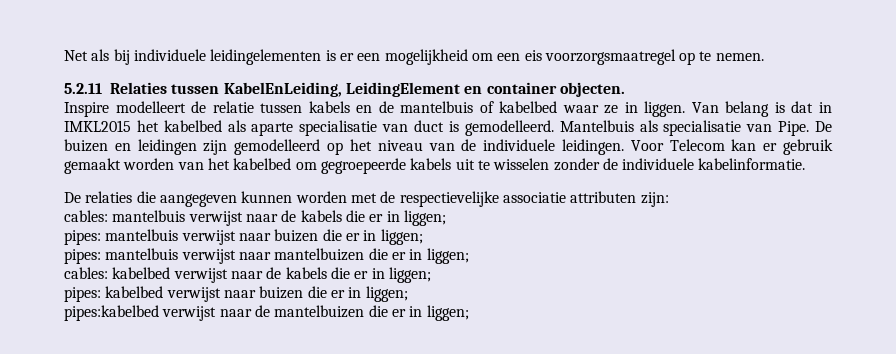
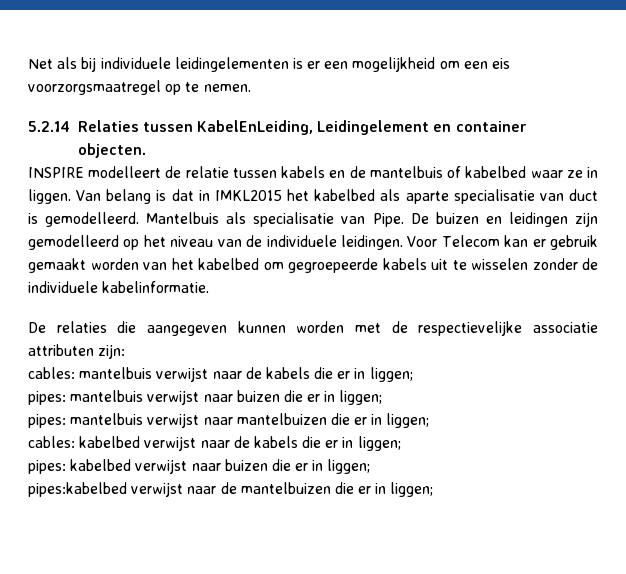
- 5.2.11 Relaties tussen KabelEnLeiding, LeidingElement en container objecten.
+ 5.2.14 Relaties tussen KabelEnLeiding, Leidingelement en container objecten.
- Inspire modelleert de relatie tussen kabels en de mantelbuis of kabelbed waar ze in liggen.
+ INSPIRE modelleert de relatie tussen kabels en de mantelbuis of kabelbed waar ze in liggen.

